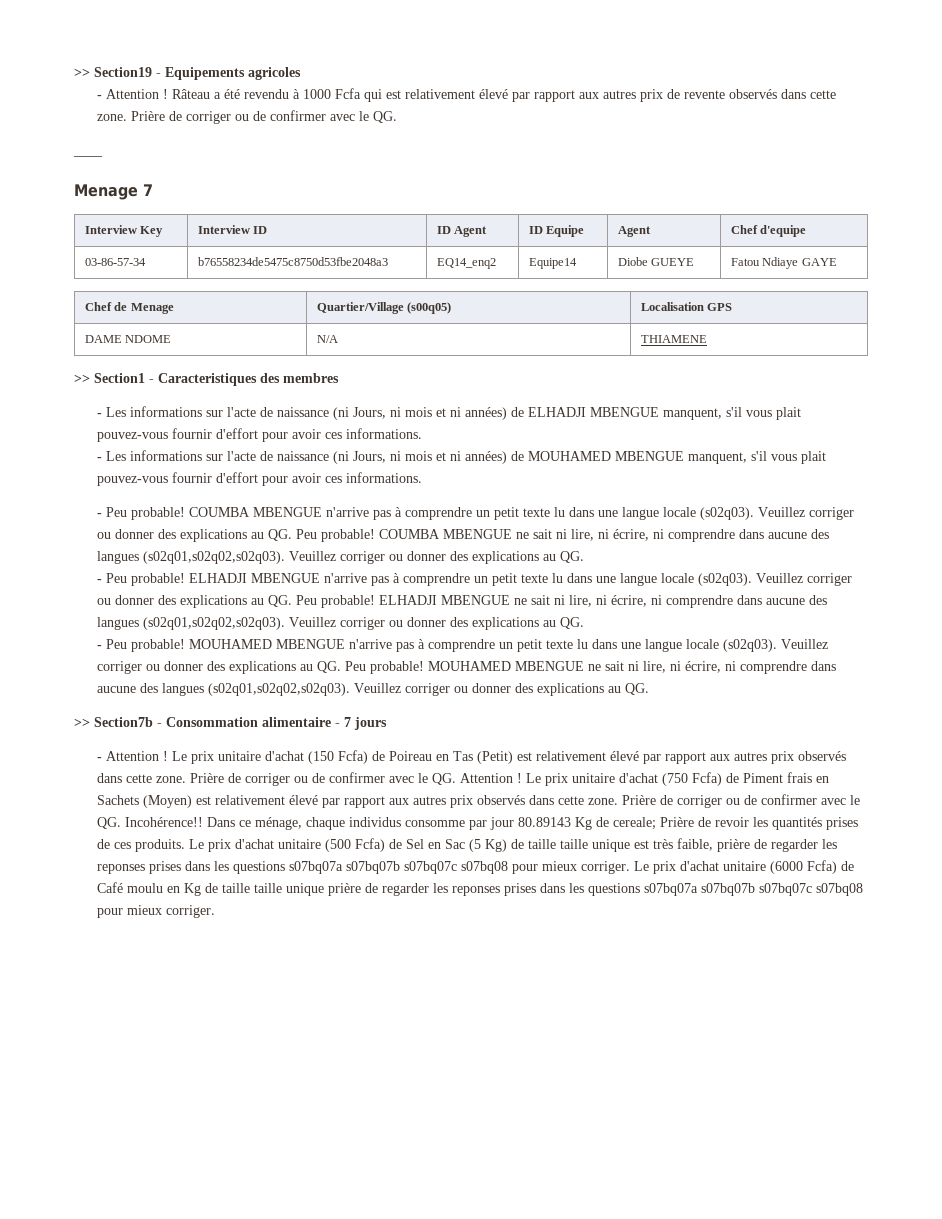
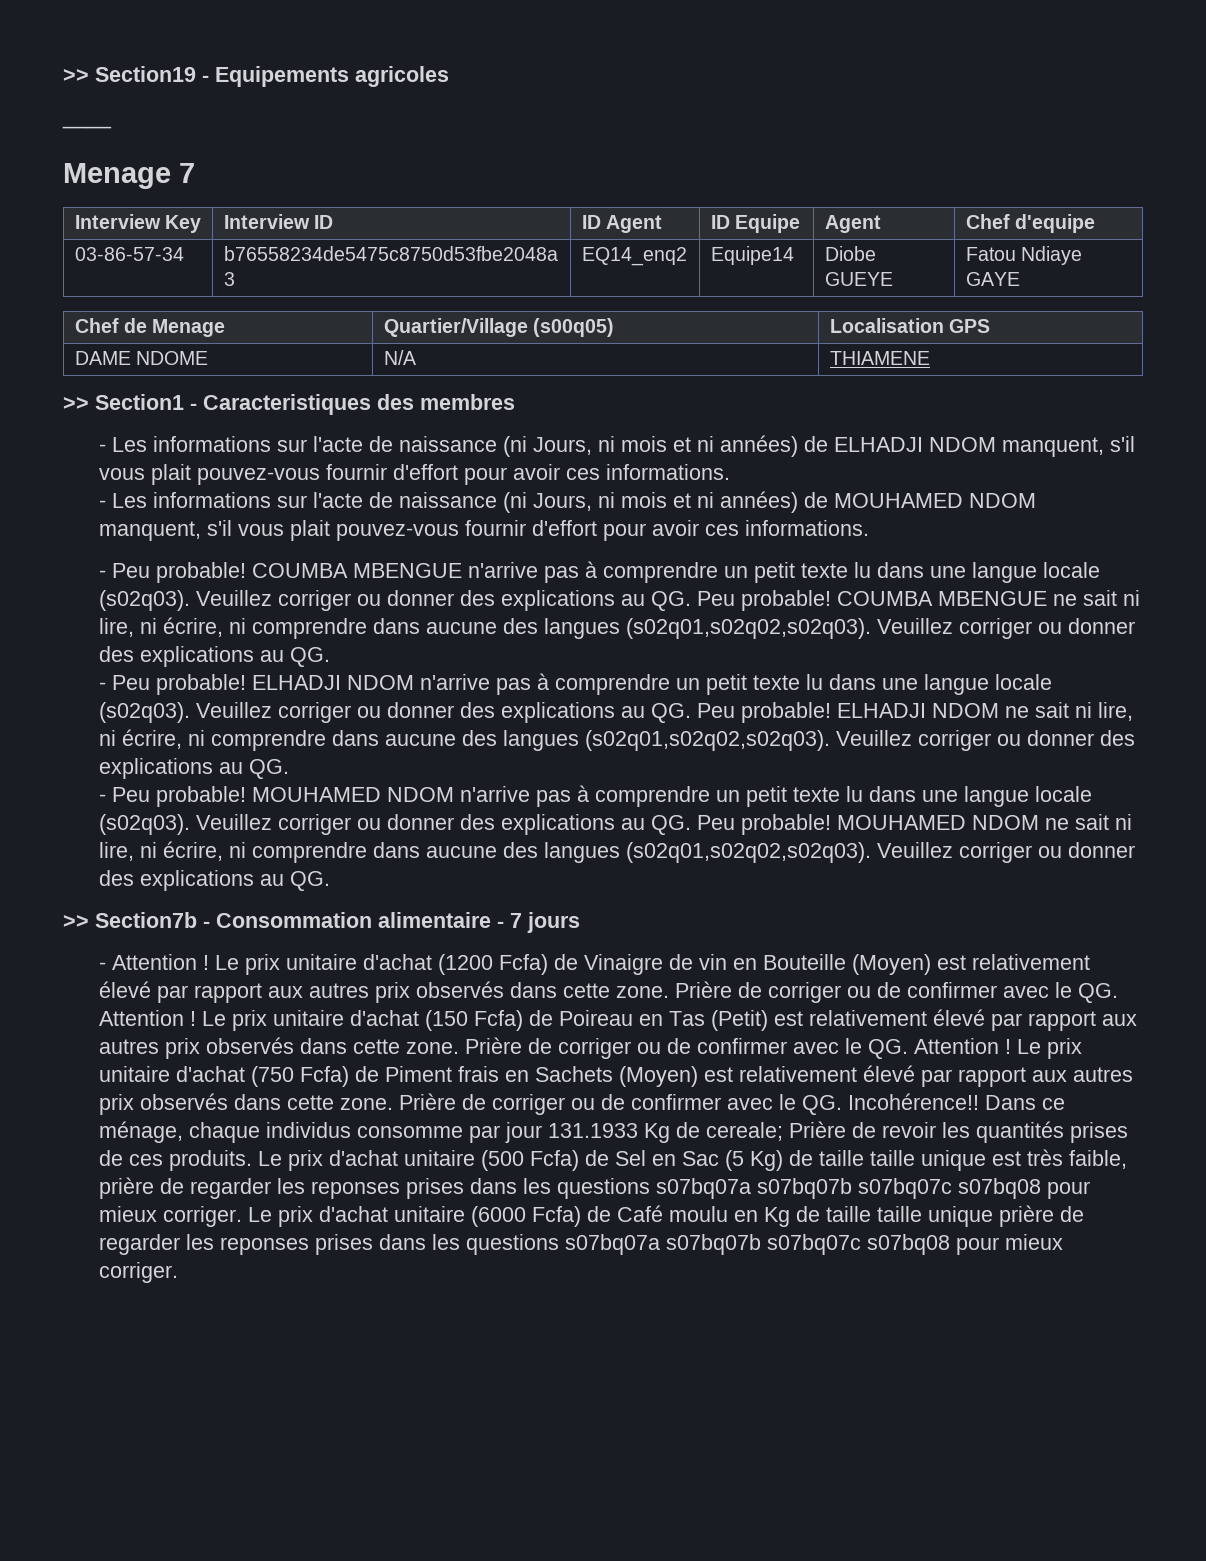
- - Attention ! Râteau a été revendu à 1000 Fcfa qui est relativement élevé par rapport aux autres prix de revente observés dans cette zone. Prière de corriger ou de confirmer avec le QG.
- - Les informations sur l'acte de naissance (ni Jours, ni mois et ni années) de ELHADJI MBENGUE manquent, s'il vous plait pouvez-vous fournir d'effort pour avoir ces informations.
+ - Les informations sur l'acte de naissance (ni Jours, ni mois et ni années) de ELHADJI NDOM manquent, s'il vous plait pouvez-vous fournir d'effort pour avoir ces informations.
- - Les informations sur l'acte de naissance (ni Jours, ni mois et ni années) de MOUHAMED MBENGUE manquent, s'il vous plait pouvez-vous fournir d'effort pour avoir ces informations.
+ - Les informations sur l'acte de naissance (ni Jours, ni mois et ni années) de MOUHAMED NDOM manquent, s'il vous plait pouvez-vous fournir d'effort pour avoir ces informations.
- ELHADJI MBENGUE n'arrive pas à comprendre un petit texte lu dans une langue locale (s02q03).
+ ELHADJI NDOM n'arrive pas à comprendre un petit texte lu dans une langue locale (s02q03).
- ELHADJI MBENGUE ne sait ni lire, ni écrire, ni comprendre dans aucune des langues (s02q01,s02q02,s02q03).
+ ELHADJI NDOM ne sait ni lire, ni écrire, ni comprendre dans aucune des langues (s02q01,s02q02,s02q03).
- MOUHAMED MBENGUE n'arrive pas à comprendre un petit texte lu dans une langue locale (s02q03).
+ MOUHAMED NDOM n'arrive pas à comprendre un petit texte lu dans une langue locale (s02q03).
- MOUHAMED MBENGUE ne sait ni lire, ni écrire, ni comprendre dans aucune des langues (s02q01,s02q02,s02q03).
+ MOUHAMED NDOM ne sait ni lire, ni écrire, ni comprendre dans aucune des langues (s02q01,s02q02,s02q03).
- Le prix unitaire d'achat (150 Fcfa) de Poireau en Tas (Petit) est relativement élevé par rapport aux autres prix observés dans cette zone.
+ Le prix unitaire d'achat (1200 Fcfa) de Vinaigre de vin en Bouteille (Moyen) est relativement élevé par rapport aux autres prix observés dans cette zone. Prière de corriger ou de confirmer avec le QG. Attention ! Le prix unitaire d'achat (150 Fcfa) de Poireau en Tas (Petit) est relativement élevé par rapport aux autres prix observés dans cette zone.
- Dans ce ménage, chaque individus consomme par jour 80.89143 Kg de cereale; Prière de revoir les quantités prises de ces produits.
+ Dans ce ménage, chaque individus consomme par jour 131.1933 Kg de cereale; Prière de revoir les quantités prises de ces produits.

